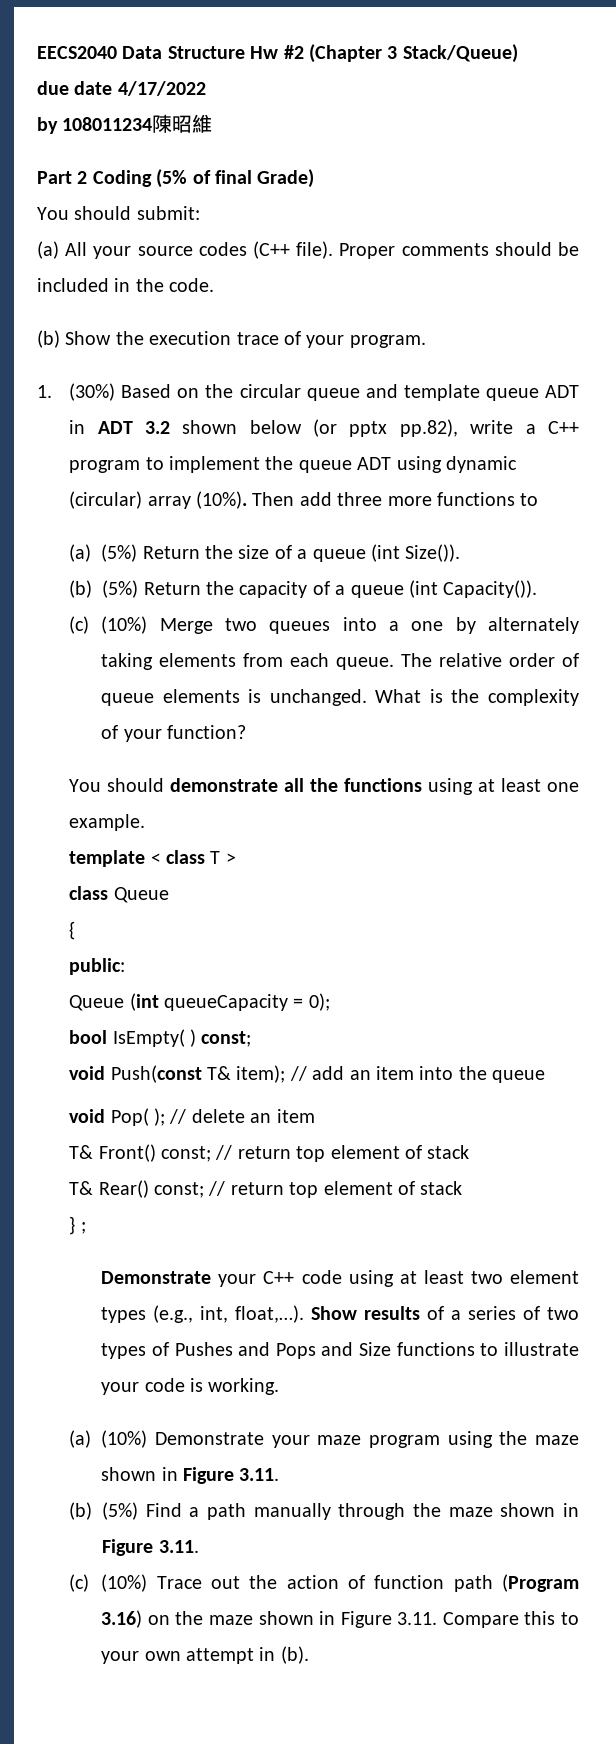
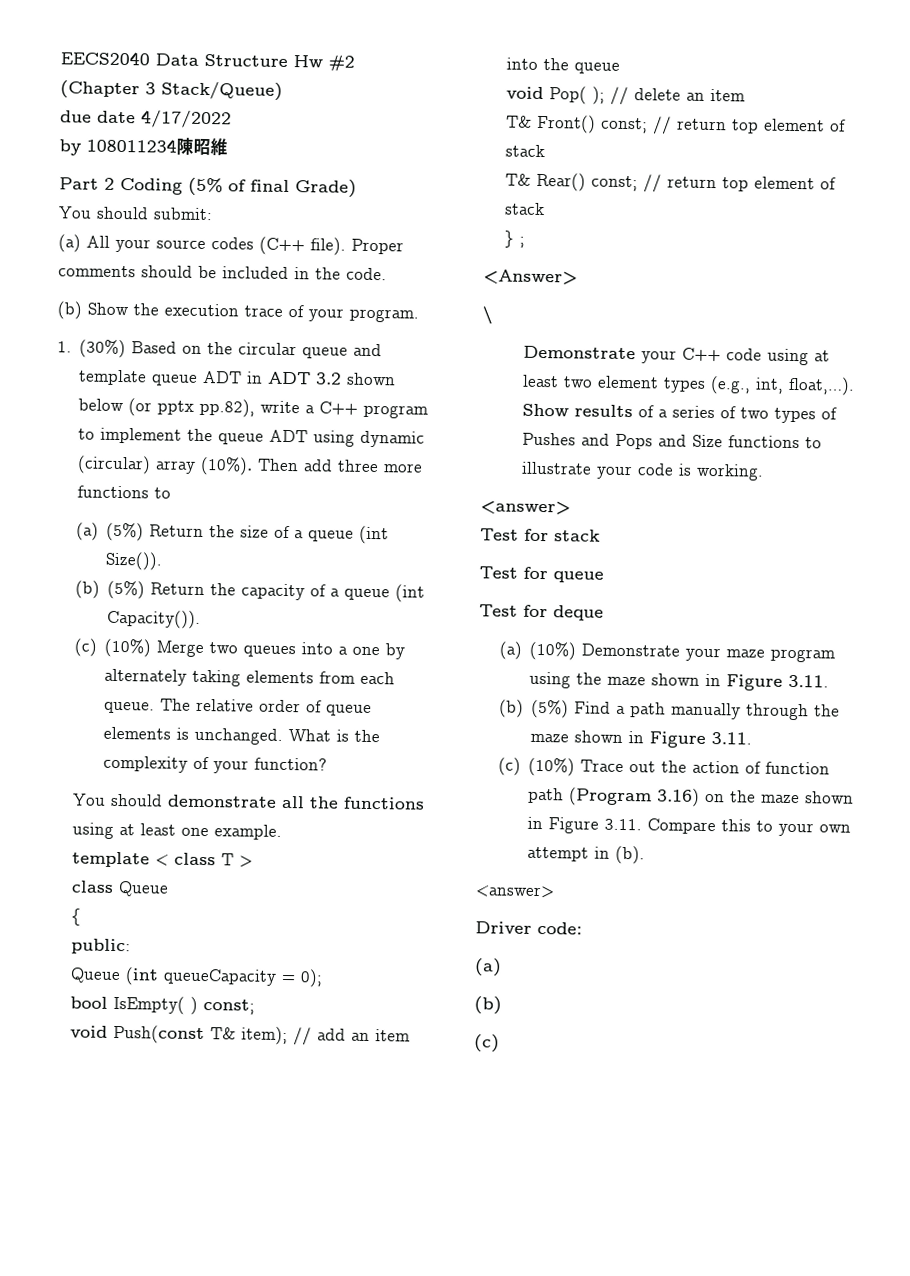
+ <Answer>
+ \
  Show results of a series of two types of Pushes and Pops and Size functions to illustrate your code is working.
+ <answer>
+ Test for stack
+ Test for queue
+ Test for deque
  (c) (10%) Trace out the action of function path (Program 3.16) on the maze shown in Figure 3.11. Compare this to your own attempt in (b).
+ <answer>
+ Driver code:
+ (a)
+ (b)
+ (c)

